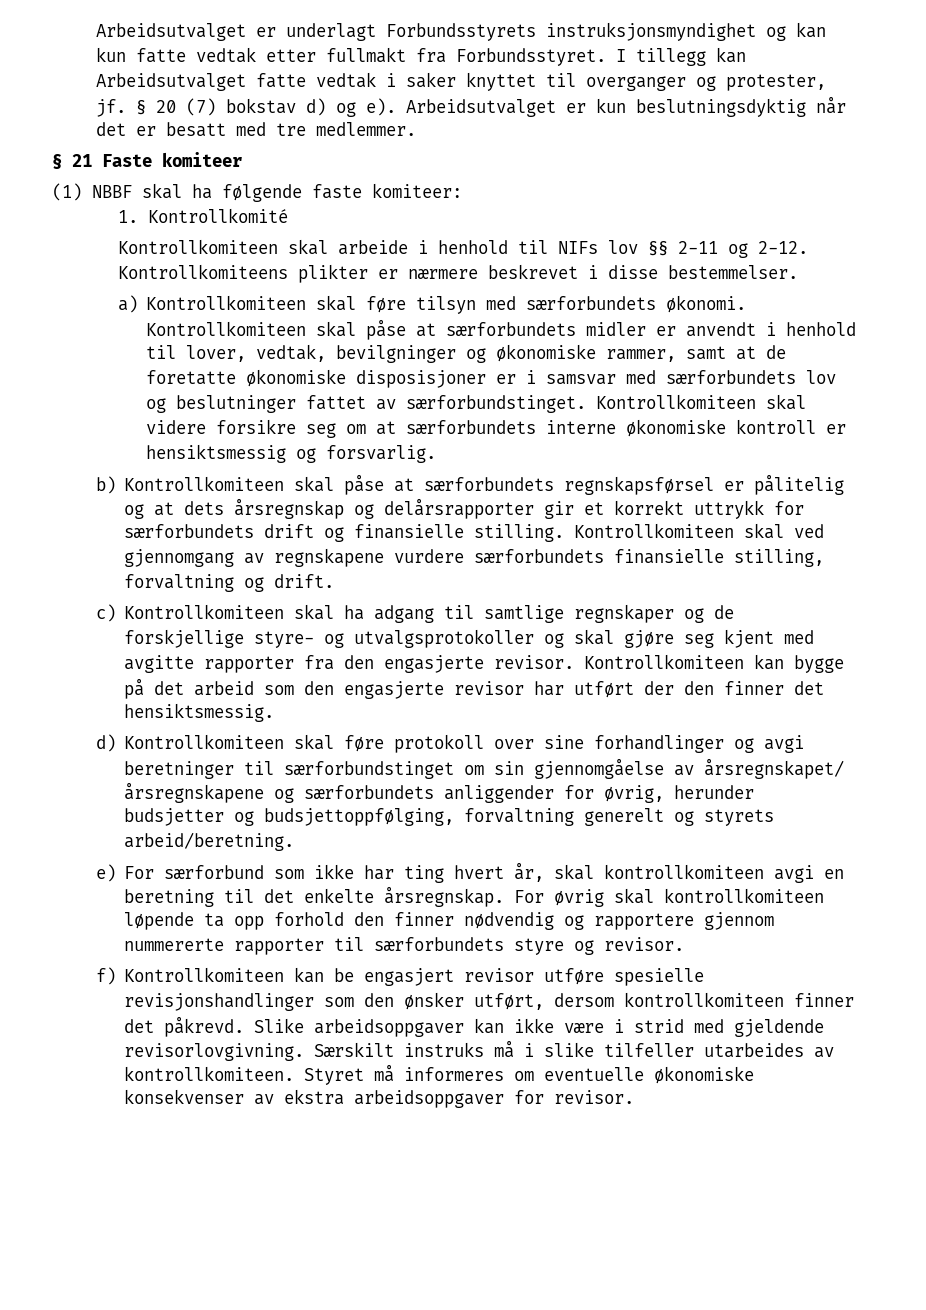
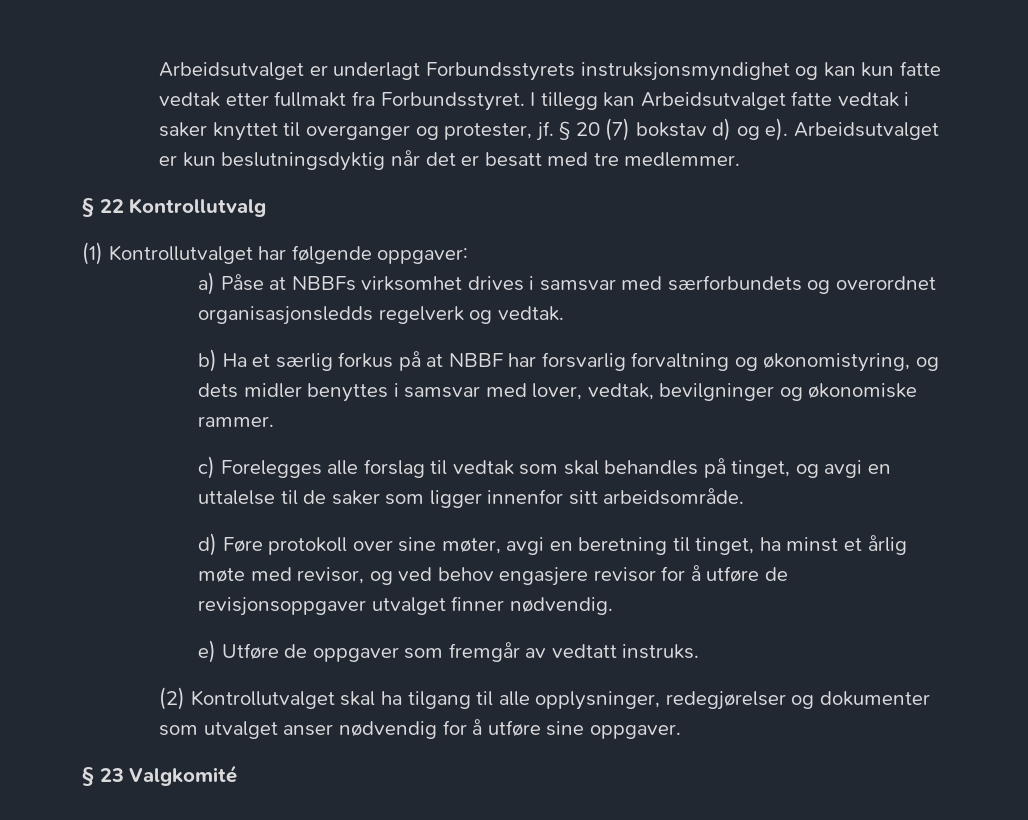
- § 21 Faste komiteer
- (1) NBBF skal ha følgende faste komiteer:
- 1. Kontrollkomité
- Kontrollkomiteen skal arbeide i henhold til NIFs lov §§ 2-11 og 2-12. Kontrollkomiteens plikter er nærmere beskrevet i disse bestemmelser.
- a) Kontrollkomiteen skal føre tilsyn med særforbundets økonomi. Kontrollkomiteen skal påse at særforbundets midler er anvendt i henhold til lover, vedtak, bevilgninger og økonomiske rammer, samt at de foretatte økonomiske disposisjoner er i samsvar med særforbundets lov og beslutninger fattet av særforbundstinget. Kontrollkomiteen skal videre forsikre seg om at særforbundets interne økonomiske kontroll er hensiktsmessig og forsvarlig.
- b) Kontrollkomiteen skal påse at særforbundets regnskapsførsel er pålitelig og at dets årsregnskap og delårsrapporter gir et korrekt uttrykk for særforbundets drift og finansielle stilling. Kontrollkomiteen skal ved gjennomgang av regnskapene vurdere særforbundets finansielle stilling, forvaltning og drift.
- c) Kontrollkomiteen skal ha adgang til samtlige regnskaper og de forskjellige styre- og utvalgsprotokoller og skal gjøre seg kjent med avgitte rapporter fra den engasjerte revisor. Kontrollkomiteen kan bygge på det arbeid som den engasjerte revisor har utført der den finner det hensiktsmessig.
- d) Kontrollkomiteen skal føre protokoll over sine forhandlinger og avgi beretninger til særforbundstinget om sin gjennomgåelse av årsregnskapet/ årsregnskapene og særforbundets anliggender for øvrig, herunder budsjetter og budsjettoppfølging, forvaltning generelt og styrets arbeid/beretning.
- e) For særforbund som ikke har ting hvert år, skal kontrollkomiteen avgi en beretning til det enkelte årsregnskap. For øvrig skal kontrollkomiteen løpende ta opp forhold den finner nødvendig og rapportere gjennom nummererte rapporter til særforbundets styre og revisor.
- f) Kontrollkomiteen kan be engasjert revisor utføre spesielle revisjonshandlinger som den ønsker utført, dersom kontrollkomiteen finner det påkrevd. Slike arbeidsoppgaver kan ikke være i strid med gjeldende revisorlovgivning. Særskilt instruks må i slike tilfeller utarbeides av kontrollkomiteen. Styret må informeres om eventuelle økonomiske konsekvenser av ekstra arbeidsoppgaver for revisor.
+ § 22 Kontrollutvalg
+ (1) Kontrollutvalget har følgende oppgaver:
+ a) Påse at NBBFs virksomhet drives i samsvar med særforbundets og overordnet organisasjonsledds regelverk og vedtak.
+ b) Ha et særlig forkus på at NBBF har forsvarlig forvaltning og økonomistyring, og dets midler benyttes i samsvar med lover, vedtak, bevilgninger og økonomiske rammer.
+ c) Forelegges alle forslag til vedtak som skal behandles på tinget, og avgi en uttalelse til de saker som ligger innenfor sitt arbeidsområde.
+ d) Føre protokoll over sine møter, avgi en beretning til tinget, ha minst et årlig møte med revisor, og ved behov engasjere revisor for å utføre de revisjonsoppgaver utvalget finner nødvendig.
+ e) Utføre de oppgaver som fremgår av vedtatt instruks.
+ (2) Kontrollutvalget skal ha tilgang til alle opplysninger, redegjørelser og dokumenter som utvalget anser nødvendig for å utføre sine oppgaver.
+ § 23 Valgkomité

